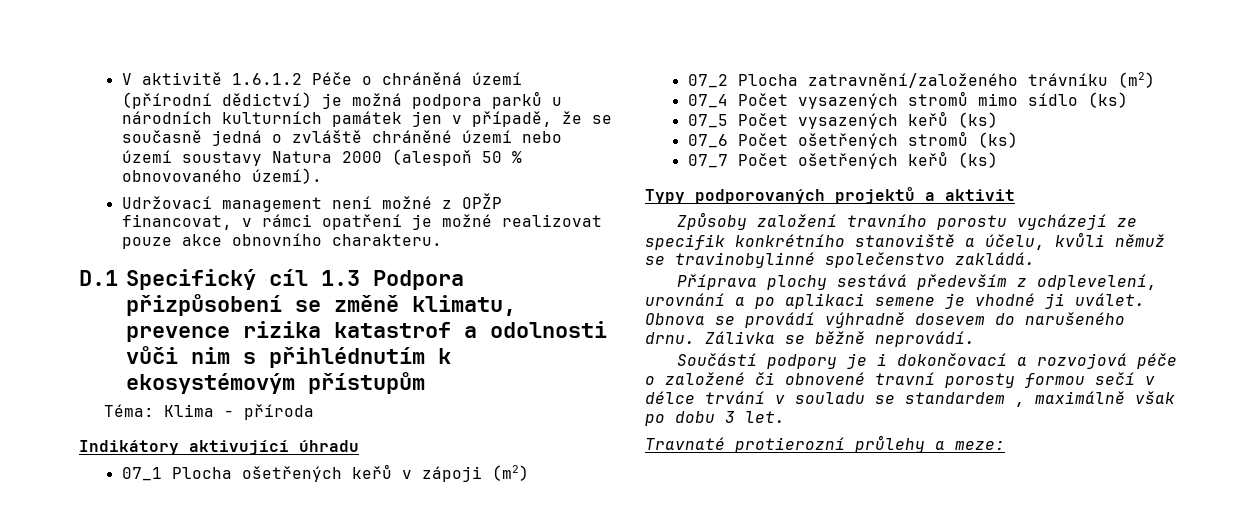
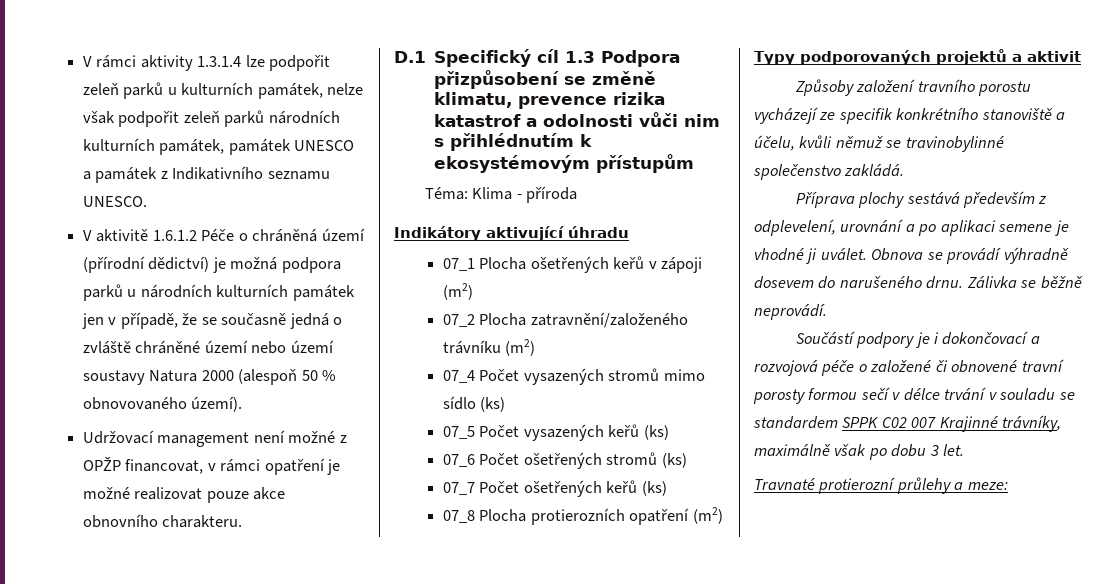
+ V rámci aktivity 1.3.1.4 lze podpořit zeleň parků u kulturních památek, nelze však podpořit zeleň parků národních kulturních památek, památek UNESCO a památek z Indikativního seznamu UNESCO.
+ 07_8 Plocha protierozních opatření (m2)
- Součástí podpory je i dokončovací a rozvojová péče o založené či obnovené travní porosty formou sečí v délce trvání v souladu se standardem , maximálně však po dobu 3 let.
+ Součástí podpory je i dokončovací a rozvojová péče o založené či obnovené travní porosty formou sečí v délce trvání v souladu se standardem SPPK C02 007 Krajinné trávníky, maximálně však po dobu 3 let.

